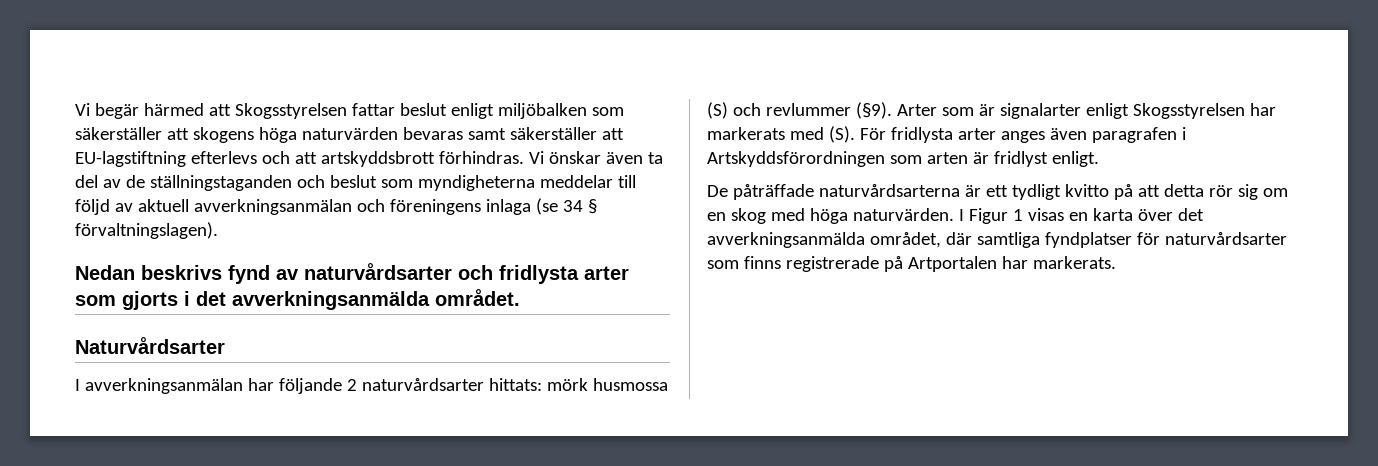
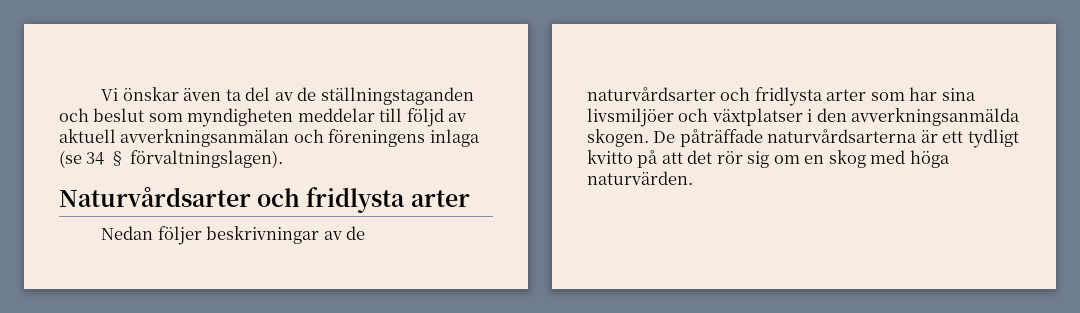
- Vi begär härmed att Skogsstyrelsen fattar beslut enligt miljöbalken som säkerställer att skogens höga naturvärden bevaras samt säkerställer att EU-lagstiftning efterlevs och att artskyddsbrott förhindras. Vi önskar även ta del av de ställningstaganden och beslut som myndigheterna meddelar till följd av aktuell avverkningsanmälan och föreningens inlaga (se 34 § förvaltningslagen).
+ Vi önskar även ta del av de ställningstaganden och beslut som myndigheten meddelar till följd av aktuell avverkningsanmälan och föreningens inlaga (se 34 § förvaltningslagen).
- Nedan beskrivs fynd av naturvårdsarter och fridlysta arter som gjorts i det avverkningsanmälda området.
- Naturvårdsarter
- I avverkningsanmälan har följande 2 naturvårdsarter hittats: mörk husmossa (S) och revlummer (§9). Arter som är signalarter enligt Skogsstyrelsen har markerats med (S). För fridlysta arter anges även paragrafen i Artskyddsförordningen som arten är fridlyst enligt.
- De påträffade naturvårdsarterna är ett tydligt kvitto på att detta rör sig om en skog med höga naturvärden. I Figur 1 visas en karta över det avverkningsanmälda området, där samtliga fyndplatser för naturvårdsarter som finns registrerade på Artportalen har markerats.
+ Naturvårdsarter och fridlysta arter
+ Nedan följer beskrivningar av de naturvårdsarter och fridlysta arter som har sina livsmiljöer och växtplatser i den avverkningsanmälda skogen. De påträffade naturvårdsarterna är ett tydligt kvitto på att det rör sig om en skog med höga naturvärden.

